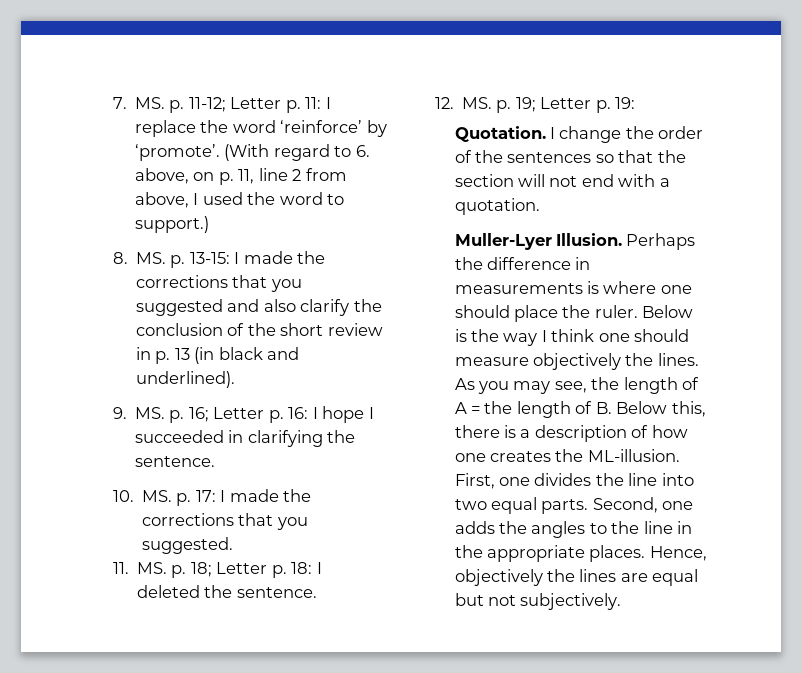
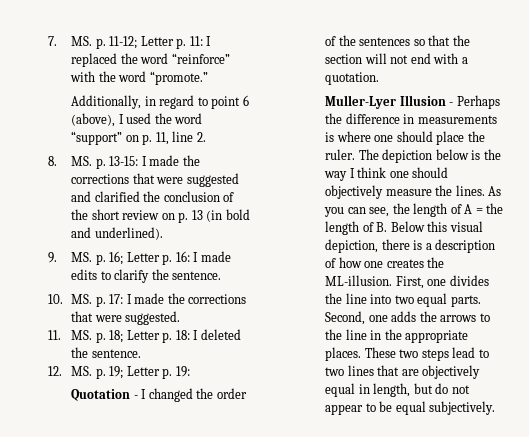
- 7. MS. p. 11-12; Letter p. 11: I replace the word ‘reinforce’ by ‘promote’. (With regard to 6. above, on p. 11, line 2 from above, I used the word to support.)
+ 7. MS. p. 11-12; Letter p. 11: I replaced the word “reinforce” with the word “promote.”
+ Additionally, in regard to point 6 (above), I used the word “support” on p. 11, line 2.
- 8. MS. p. 13-15: I made the corrections that you suggested and also clarify the conclusion of the short review in p. 13 (in black and underlined).
+ 8. MS. p. 13-15: I made the corrections that were suggested and clarified the conclusion of the short review on p. 13 (in bold and underlined).
- 9. MS. p. 16; Letter p. 16: I hope I succeeded in clarifying the sentence.
+ 9. MS. p. 16; Letter p. 16: I made edits to clarify the sentence.
- 10. MS. p. 17: I made the corrections that you suggested.
+ 10. MS. p. 17: I made the corrections that were suggested.
- Quotation. I change the order of the sentences so that the section will not end with a quotation.
+ Quotation - I changed the order of the sentences so that the section will not end with a quotation.
- Muller-Lyer Illusion. Perhaps the difference in measurements is where one should place the ruler.
+ Muller-Lyer Illusion - Perhaps the difference in measurements is where one should place the ruler.
- Below is the way I think one should measure objectively the lines.
+ The depiction below is the way I think one should objectively measure the lines.
- As you may see, the length of A = the length of B. Below this, there is a description of how one creates the ML-illusion.
+ As you can see, the length of A = the length of B. Below this visual depiction, there is a description of how one creates the ML-illusion.
- Second, one adds the angles to the line in the appropriate places.
+ Second, one adds the arrows to the line in the appropriate places.
- Hence, objectively the lines are equal but not subjectively.
+ These two steps lead to two lines that are objectively equal in length, but do not appear to be equal subjectively.

